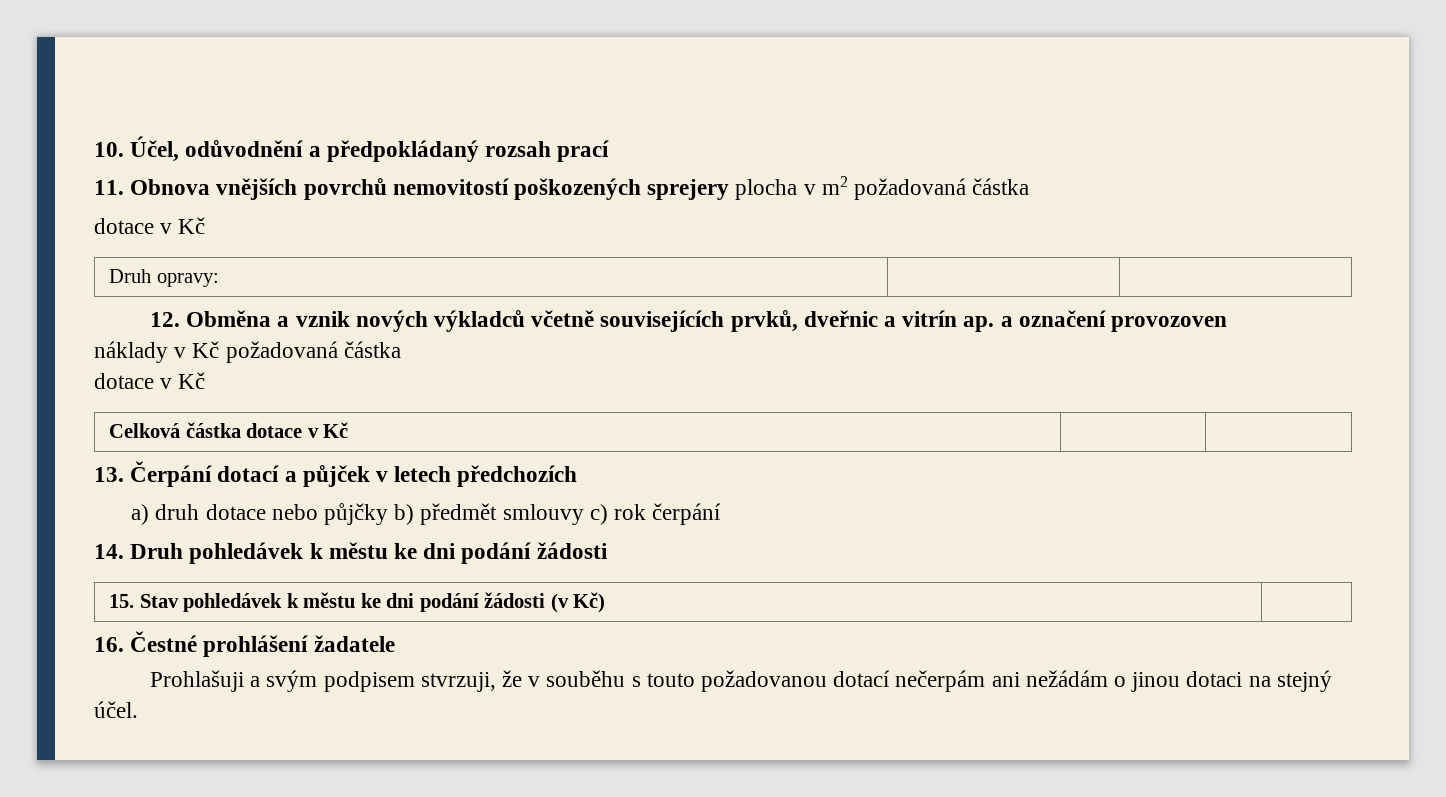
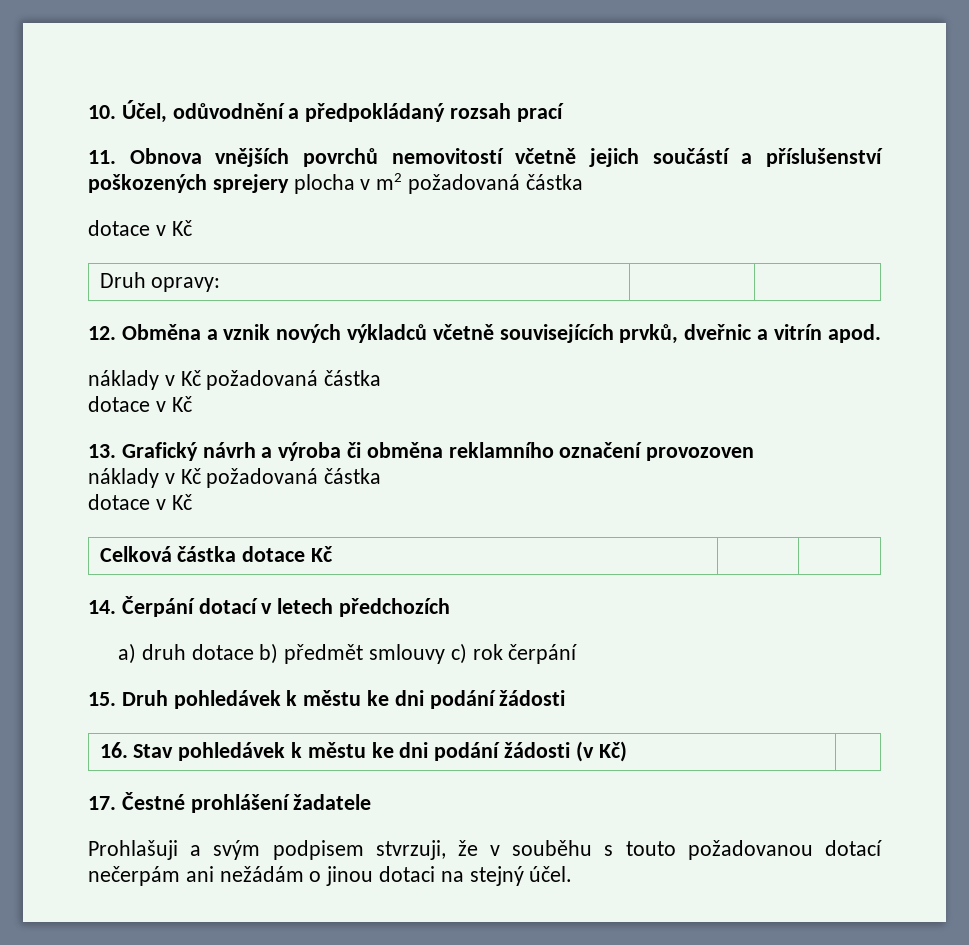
- 11. Obnova vnějších povrchů nemovitostí poškozených sprejery plocha v m2 požadovaná částka
+ 11. Obnova vnějších povrchů nemovitostí včetně jejich součástí a příslušenství poškozených sprejery plocha v m2 požadovaná částka
- 12. Obměna a vznik nových výkladců včetně souvisejících prvků, dveřnic a vitrín ap. a označení provozoven
+ 12. Obměna a vznik nových výkladců včetně souvisejících prvků, dveřnic a vitrín apod.
+ náklady v Kč požadovaná částka
+ dotace v Kč
+ 13. Grafický návrh a výroba či obměna reklamního označení provozoven
- Celková částka dotace v Kč | |
+ Celková částka dotace Kč | |
- 13. Čerpání dotací a půjček v letech předchozích
+ 14. Čerpání dotací v letech předchozích
- a) druh dotace nebo půjčky b) předmět smlouvy c) rok čerpání
+ a) druh dotace b) předmět smlouvy c) rok čerpání
- 14. Druh pohledávek k městu ke dni podání žádosti
+ 15. Druh pohledávek k městu ke dni podání žádosti
- 15. Stav pohledávek k městu ke dni podání žádosti (v Kč) |
+ 16. Stav pohledávek k městu ke dni podání žádosti (v Kč) |
- 16. Čestné prohlášení žadatele
+ 17. Čestné prohlášení žadatele

